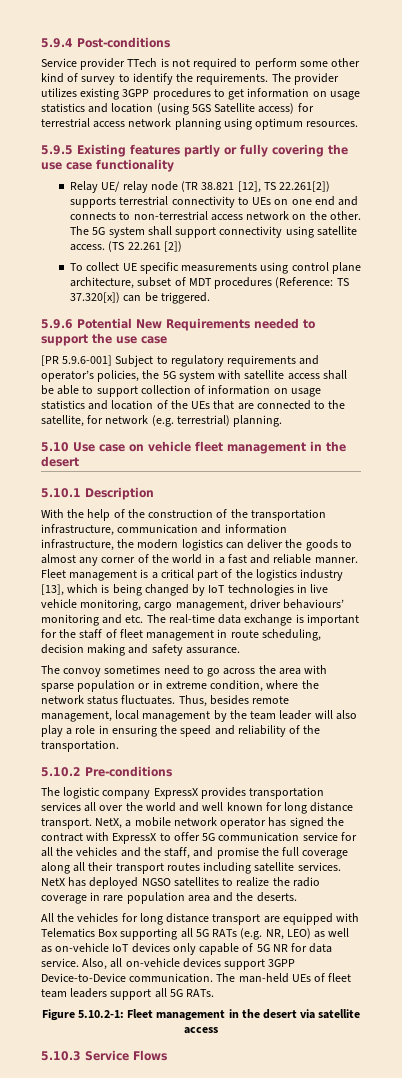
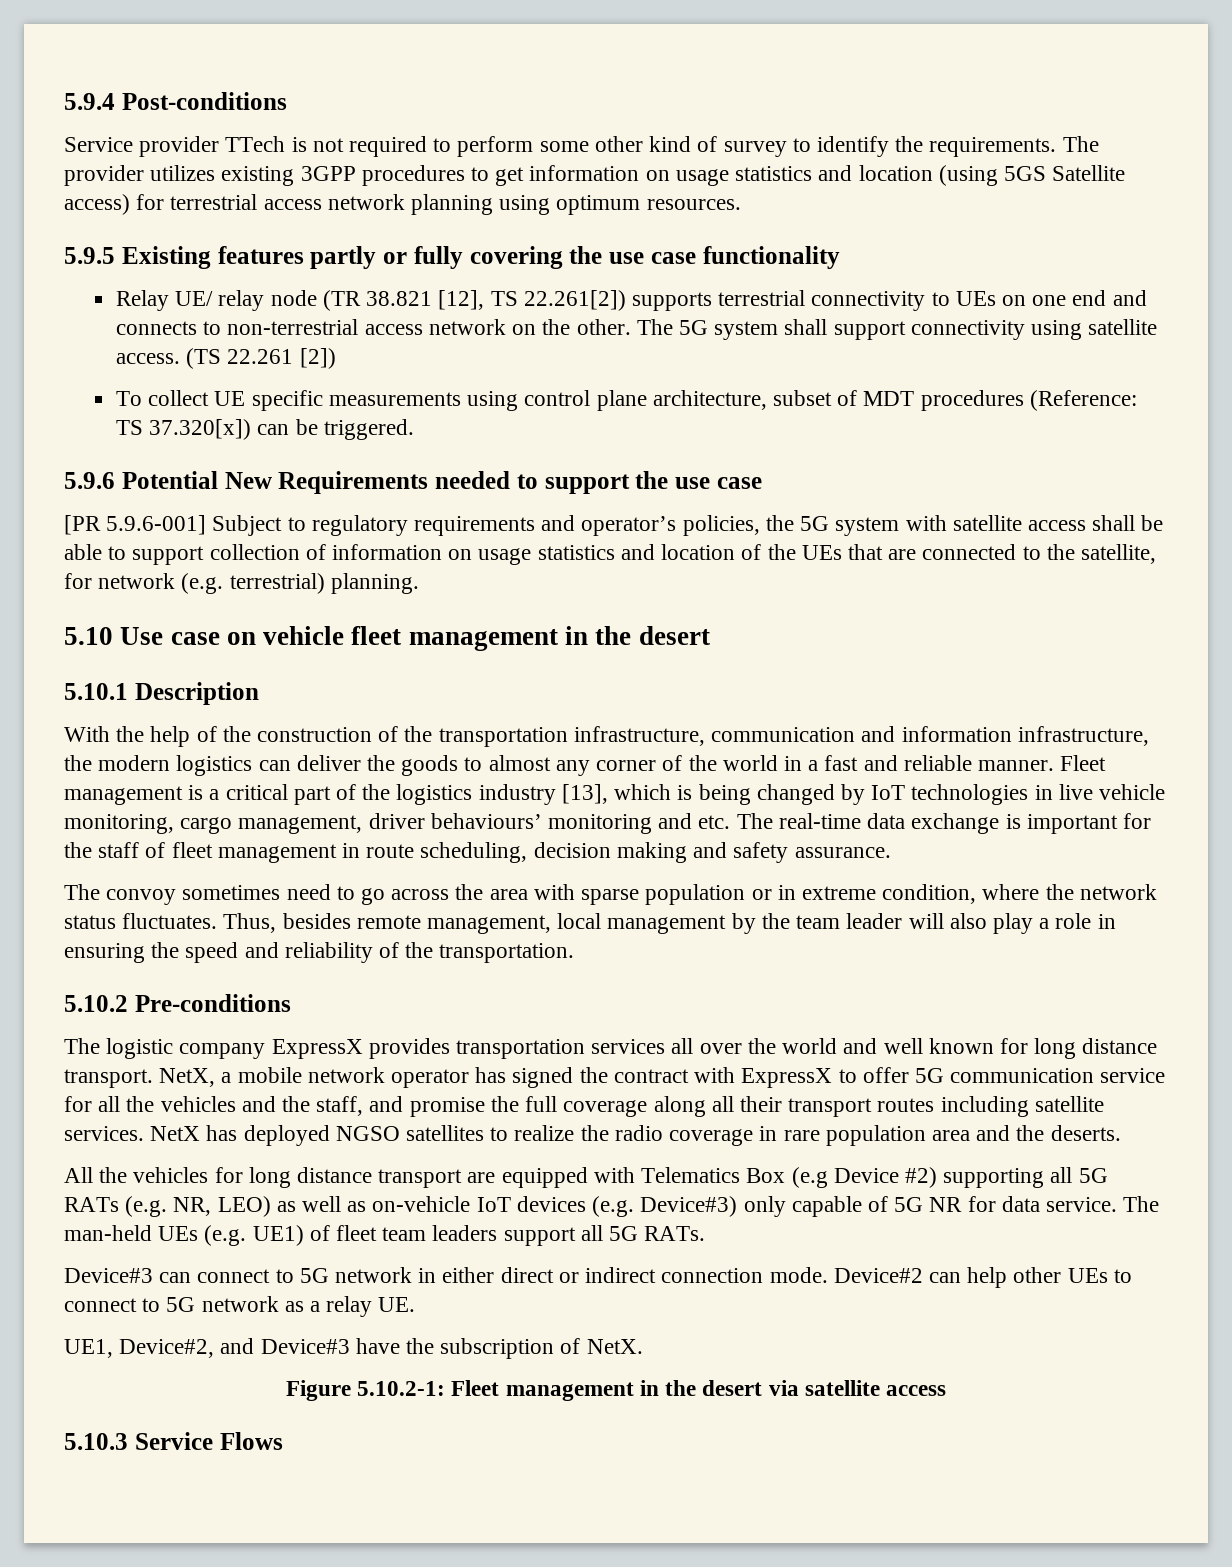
- All the vehicles for long distance transport are equipped with Telematics Box supporting all 5G RATs (e.g. NR, LEO) as well as on-vehicle IoT devices only capable of 5G NR for data service.
+ All the vehicles for long distance transport are equipped with Telematics Box (e.g Device #2) supporting all 5G RATs (e.g. NR, LEO) as well as on-vehicle IoT devices (e.g. Device#3) only capable of 5G NR for data service.
- Also, all on-vehicle devices support 3GPP Device-to-Device communication.
- The man-held UEs of fleet team leaders support all 5G RATs.
+ The man-held UEs (e.g. UE1) of fleet team leaders support all 5G RATs.
+ Device#3 can connect to 5G network in either direct or indirect connection mode. Device#2 can help other UEs to connect to 5G network as a relay UE.
+ UE1, Device#2, and Device#3 have the subscription of NetX.

